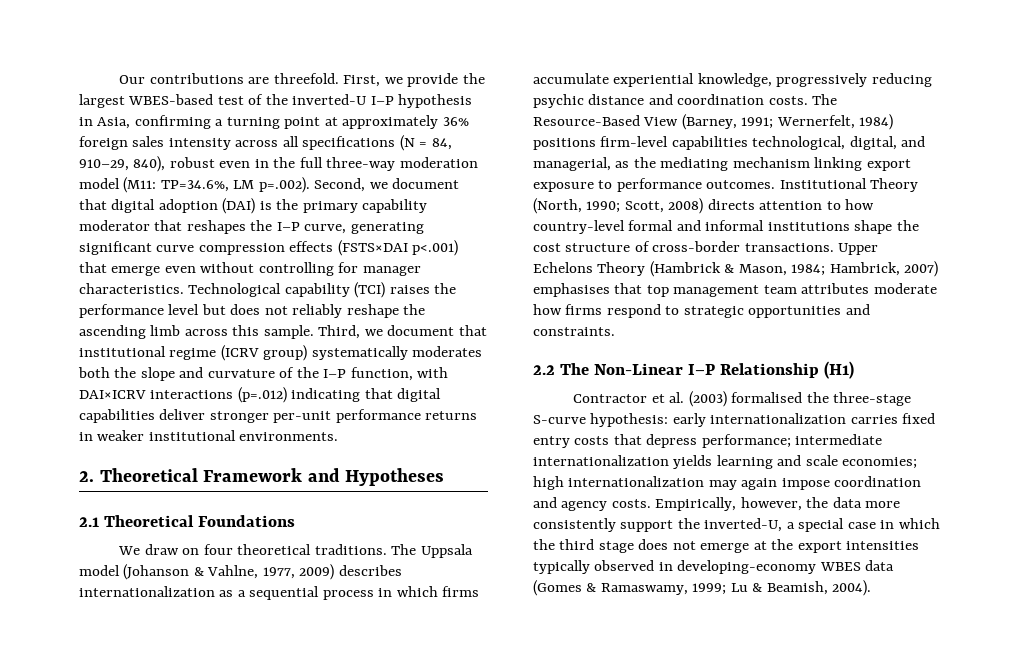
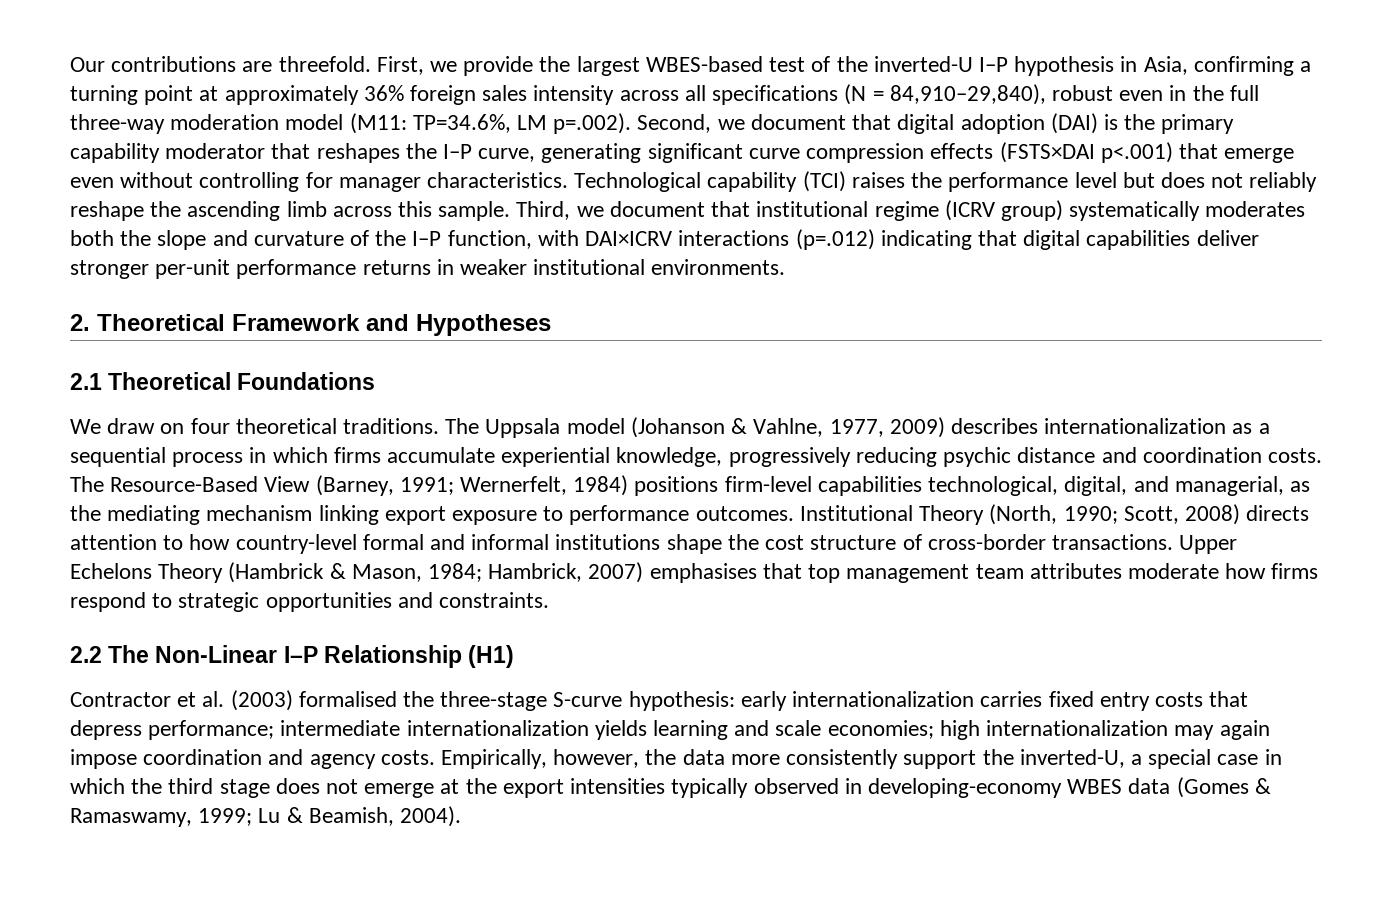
- First, we provide the largest WBES-based test of the inverted-U I–P hypothesis in Asia, confirming a turning point at approximately 36% foreign sales intensity across all specifications (N = 84, 910–29, 840), robust even in the full three-way moderation model (M11:
+ First, we provide the largest WBES-based test of the inverted-U I–P hypothesis in Asia, confirming a turning point at approximately 36% foreign sales intensity across all specifications (N = 84,910–29,840), robust even in the full three-way moderation model (M11:

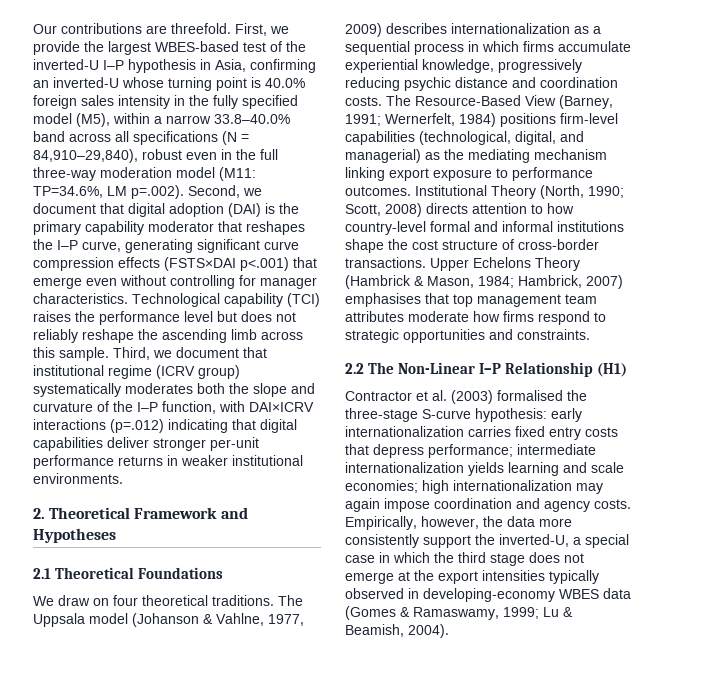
- First, we provide the largest WBES-based test of the inverted-U I–P hypothesis in Asia, confirming a turning point at approximately 36% foreign sales intensity across all specifications (N = 84,910–29,840), robust even in the full three-way moderation model (M11:
+ First, we provide the largest WBES-based test of the inverted-U I–P hypothesis in Asia, confirming an inverted-U whose turning point is 40.0% foreign sales intensity in the fully specified model (M5), within a narrow 33.8–40.0% band across all specifications (N = 84,910–29,840), robust even in the full three-way moderation model (M11:
- The Resource-Based View (Barney, 1991; Wernerfelt, 1984) positions firm-level capabilities technological, digital, and managerial, as the mediating mechanism linking export exposure to performance outcomes.
+ The Resource-Based View (Barney, 1991; Wernerfelt, 1984) positions firm-level capabilities (technological, digital, and managerial) as the mediating mechanism linking export exposure to performance outcomes.

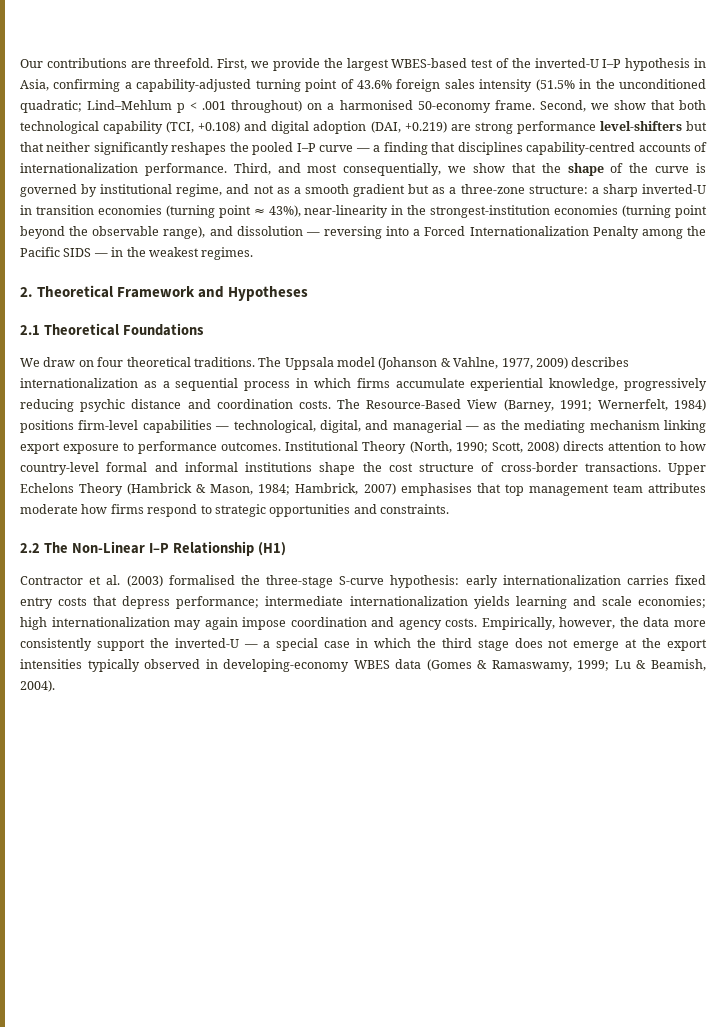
- First, we provide the largest WBES-based test of the inverted-U I–P hypothesis in Asia, confirming an inverted-U whose turning point is 40.0% foreign sales intensity in the fully specified model (M5), within a narrow 33.8–40.0% band across all specifications (N = 84,910–29,840), robust even in the full three-way moderation model (M11: TP=34.6%, LM p=.002). Second, we document that digital adoption (DAI) is the primary capability moderator that reshapes the I–P curve, generating significant curve compression effects (FSTS×DAI p<.001) that emerge even without controlling for manager characteristics. Technological capability (TCI) raises the performance level but does not reliably reshape the ascending limb across this sample. Third, we document that institutional regime (ICRV group) systematically moderates both the slope and curvature of the I–P function, with DAI×ICRV interactions (p=.012) indicating that digital capabilities deliver stronger per-unit performance returns in weaker institutional environments.
+ First, we provide the largest WBES-based test of the inverted-U I–P hypothesis in Asia, confirming a capability-adjusted turning point of 43.6% foreign sales intensity (51.5% in the unconditioned quadratic; Lind–Mehlum p < .001 throughout) on a harmonised 50-economy frame. Second, we show that both technological capability (TCI, +0.108) and digital adoption (DAI, +0.219) are strong performance level-shifters but that neither significantly reshapes the pooled I–P curve — a finding that disciplines capability-centred accounts of internationalization performance. Third, and most consequentially, we show that the shape of the curve is governed by institutional regime, and not as a smooth gradient but as a three-zone structure: a sharp inverted-U in transition economies (turning point ≈ 43%), near-linearity in the strongest-institution economies (turning point beyond the observable range), and dissolution — reversing into a Forced Internationalization Penalty among the Pacific SIDS — in the weakest regimes.
- The Resource-Based View (Barney, 1991; Wernerfelt, 1984) positions firm-level capabilities (technological, digital, and managerial) as the mediating mechanism linking export exposure to performance outcomes.
+ The Resource-Based View (Barney, 1991; Wernerfelt, 1984) positions firm-level capabilities — technological, digital, and managerial — as the mediating mechanism linking export exposure to performance outcomes.
- Empirically, however, the data more consistently support the inverted-U, a special case in which the third stage does not emerge at the export intensities typically observed in developing-economy WBES data (Gomes & Ramaswamy, 1999; Lu & Beamish, 2004).
+ Empirically, however, the data more consistently support the inverted-U — a special case in which the third stage does not emerge at the export intensities typically observed in developing-economy WBES data (Gomes & Ramaswamy, 1999; Lu & Beamish, 2004).

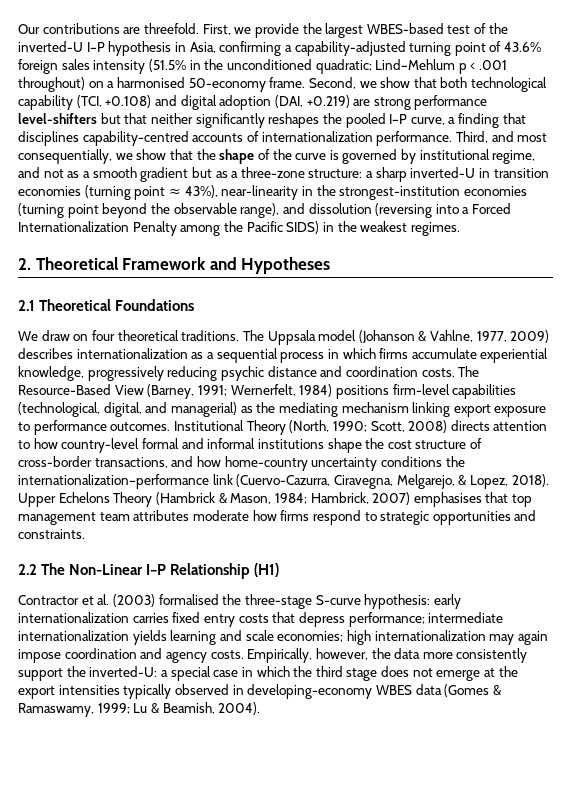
- Second, we show that both technological capability (TCI, +0.108) and digital adoption (DAI, +0.219) are strong performance level-shifters but that neither significantly reshapes the pooled I–P curve — a finding that disciplines capability-centred accounts of internationalization performance.
+ Second, we show that both technological capability (TCI, +0.108) and digital adoption (DAI, +0.219) are strong performance level-shifters but that neither significantly reshapes the pooled I–P curve, a finding that disciplines capability-centred accounts of internationalization performance.
- a sharp inverted-U in transition economies (turning point ≈ 43%), near-linearity in the strongest-institution economies (turning point beyond the observable range), and dissolution — reversing into a Forced Internationalization Penalty among the Pacific SIDS — in the weakest regimes.
+ a sharp inverted-U in transition economies (turning point ≈ 43%), near-linearity in the strongest-institution economies (turning point beyond the observable range), and dissolution (reversing into a Forced Internationalization Penalty among the Pacific SIDS) in the weakest regimes.
- The Resource-Based View (Barney, 1991; Wernerfelt, 1984) positions firm-level capabilities — technological, digital, and managerial — as the mediating mechanism linking export exposure to performance outcomes.
+ The Resource-Based View (Barney, 1991; Wernerfelt, 1984) positions firm-level capabilities (technological, digital, and managerial) as the mediating mechanism linking export exposure to performance outcomes.
- Institutional Theory (North, 1990; Scott, 2008) directs attention to how country-level formal and informal institutions shape the cost structure of cross-border transactions.
+ Institutional Theory (North, 1990; Scott, 2008) directs attention to how country-level formal and informal institutions shape the cost structure of cross-border transactions, and how home-country uncertainty conditions the internationalization–performance link (Cuervo-Cazurra, Ciravegna, Melgarejo, & Lopez, 2018).
- Empirically, however, the data more consistently support the inverted-U — a special case in which the third stage does not emerge at the export intensities typically observed in developing-economy WBES data (Gomes & Ramaswamy, 1999; Lu & Beamish, 2004).
+ Empirically, however, the data more consistently support the inverted-U: a special case in which the third stage does not emerge at the export intensities typically observed in developing-economy WBES data (Gomes & Ramaswamy, 1999; Lu & Beamish, 2004).

